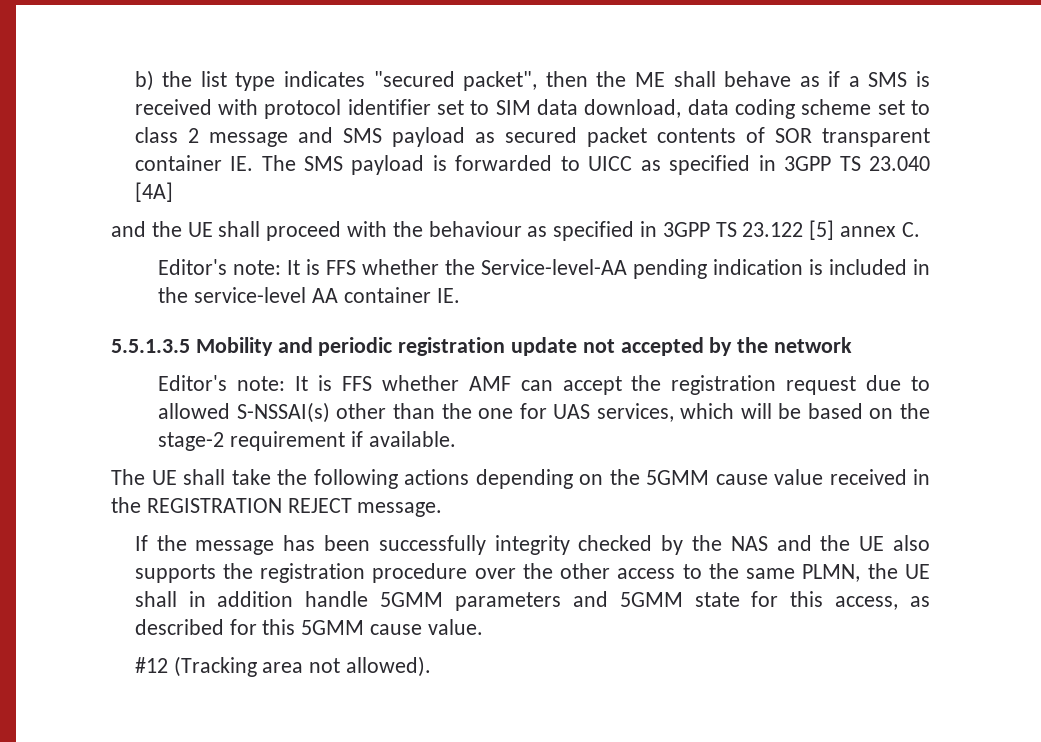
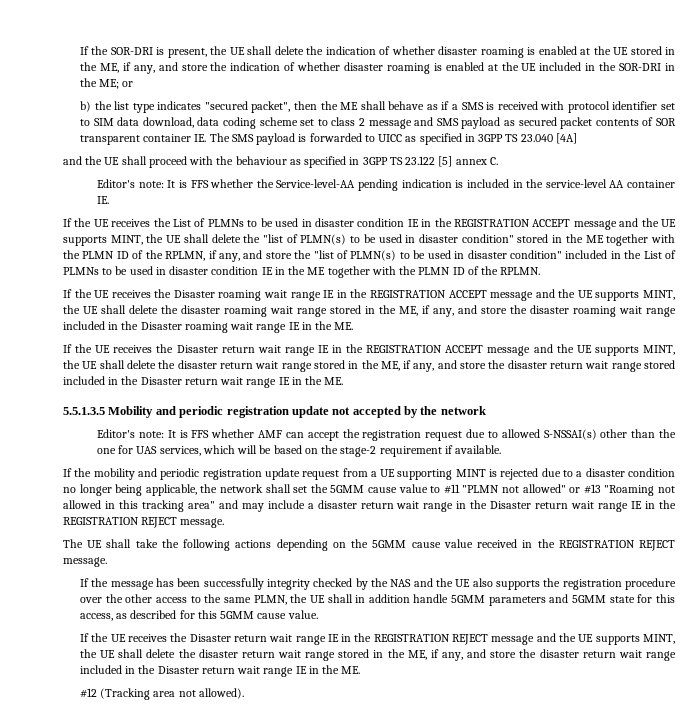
+ If the SOR-DRI is present, the UE shall delete the indication of whether disaster roaming is enabled at the UE stored in the ME, if any, and store the indication of whether disaster roaming is enabled at the UE included in the SOR-DRI in the ME; or
+ If the UE receives the List of PLMNs to be used in disaster condition IE in the REGISTRATION ACCEPT message and the UE supports MINT, the UE shall delete the "list of PLMN(s) to be used in disaster condition" stored in the ME together with the PLMN ID of the RPLMN, if any, and store the "list of PLMN(s) to be used in disaster condition" included in the List of PLMNs to be used in disaster condition IE in the ME together with the PLMN ID of the RPLMN.
+ If the UE receives the Disaster roaming wait range IE in the REGISTRATION ACCEPT message and the UE supports MINT, the UE shall delete the disaster roaming wait range stored in the ME, if any, and store the disaster roaming wait range included in the Disaster roaming wait range IE in the ME.
+ If the UE receives the Disaster return wait range IE in the REGISTRATION ACCEPT message and the UE supports MINT, the UE shall delete the disaster return wait range stored in the ME, if any, and store the disaster return wait range stored included in the Disaster return wait range IE in the ME.
+ If the mobility and periodic registration update request from a UE supporting MINT is rejected due to a disaster condition no longer being applicable, the network shall set the 5GMM cause value to #11 "PLMN not allowed" or #13 "Roaming not allowed in this tracking area" and may include a disaster return wait range in the Disaster return wait range IE in the REGISTRATION REJECT message.
+ If the UE receives the Disaster return wait range IE in the REGISTRATION REJECT message and the UE supports MINT, the UE shall delete the disaster return wait range stored in the ME, if any, and store the disaster return wait range included in the Disaster return wait range IE in the ME.

